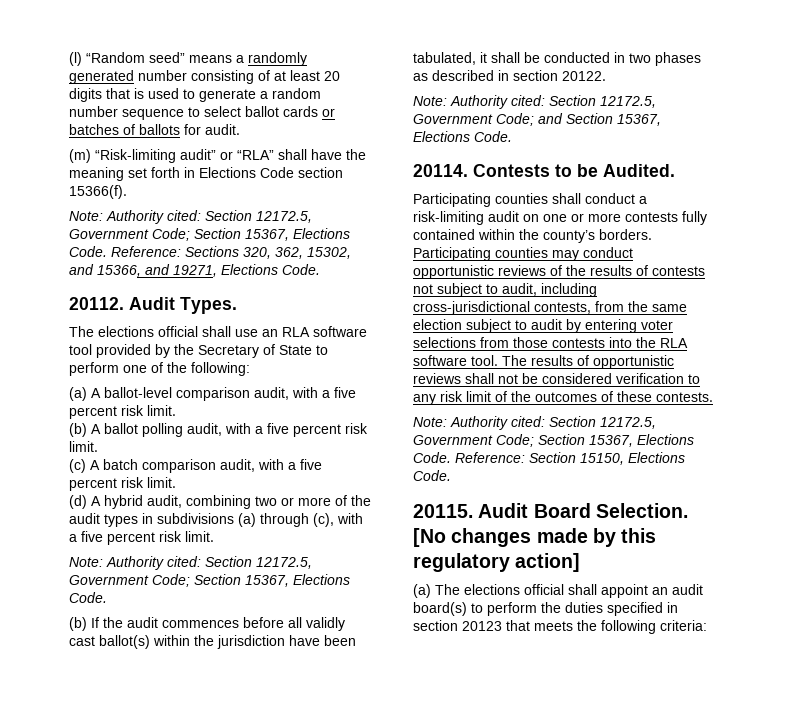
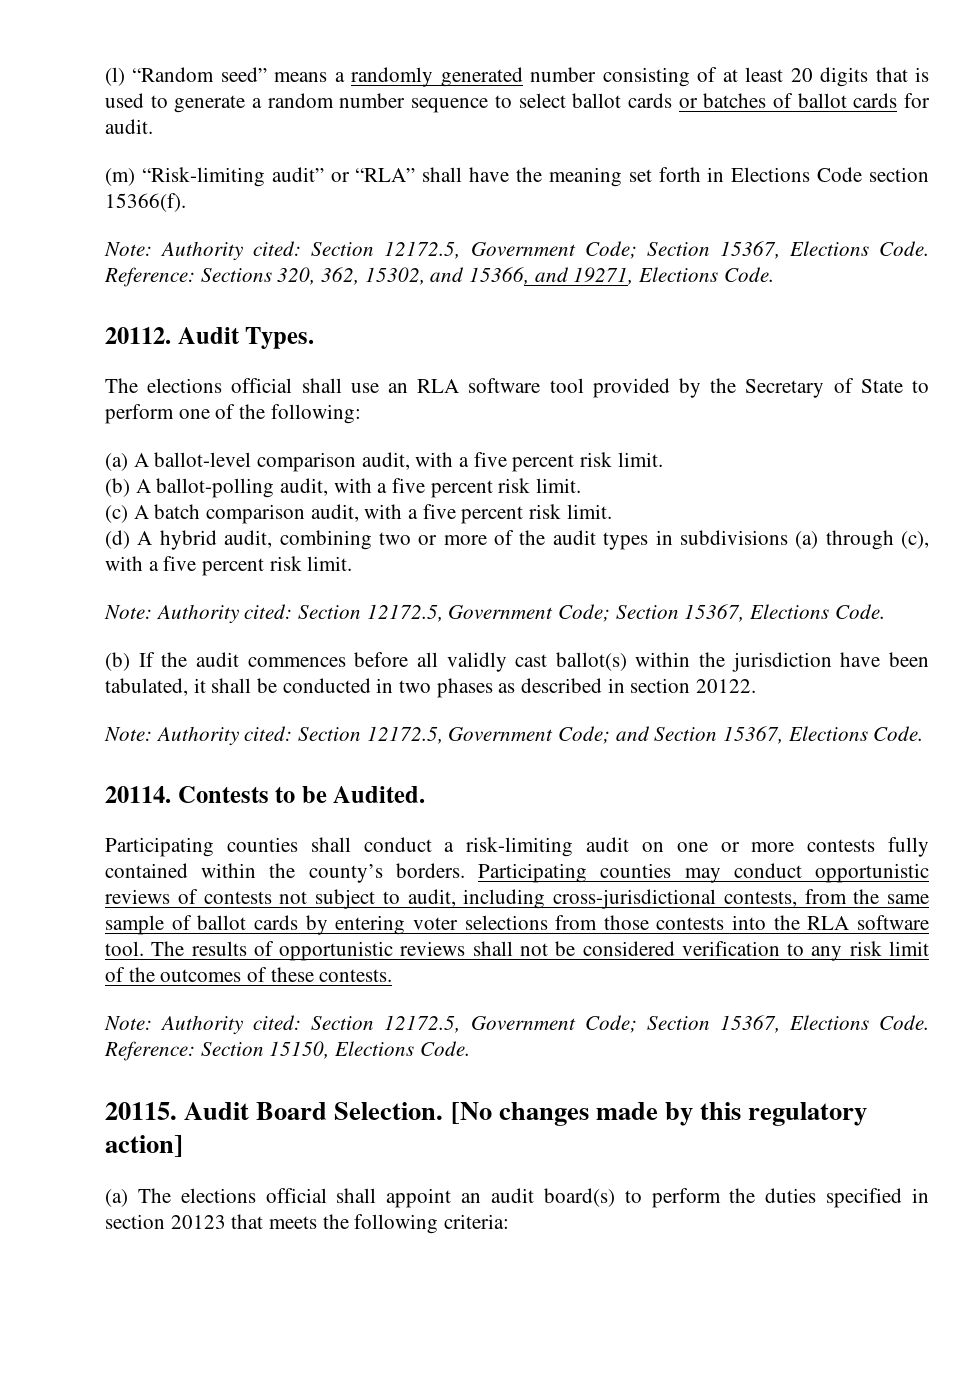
- (l) “Random seed” means a randomly generated number consisting of at least 20 digits that is used to generate a random number sequence to select ballot cards or batches of ballots for audit.
+ (l) “Random seed” means a randomly generated number consisting of at least 20 digits that is used to generate a random number sequence to select ballot cards or batches of ballot cards for audit.
- (b) A ballot polling audit, with a five percent risk limit.
+ (b) A ballot-polling audit, with a five percent risk limit.
- Participating counties may conduct opportunistic reviews of the results of contests not subject to audit, including cross-jurisdictional contests, from the same election subject to audit by entering voter selections from those contests into the RLA software tool.
+ Participating counties may conduct opportunistic reviews of contests not subject to audit, including cross-jurisdictional contests, from the same sample of ballot cards by entering voter selections from those contests into the RLA software tool.

